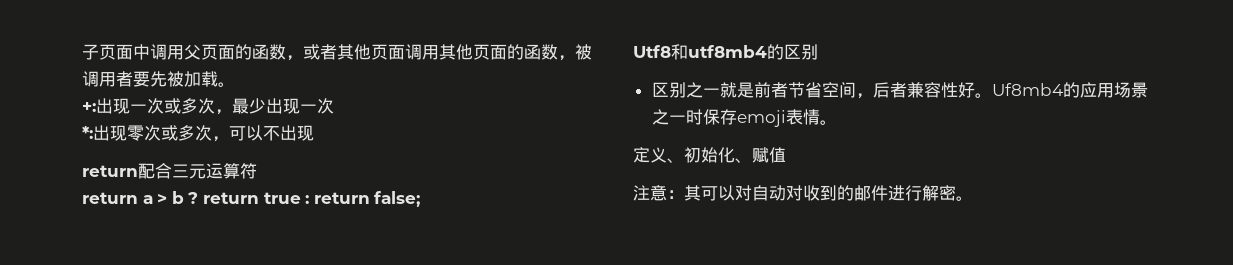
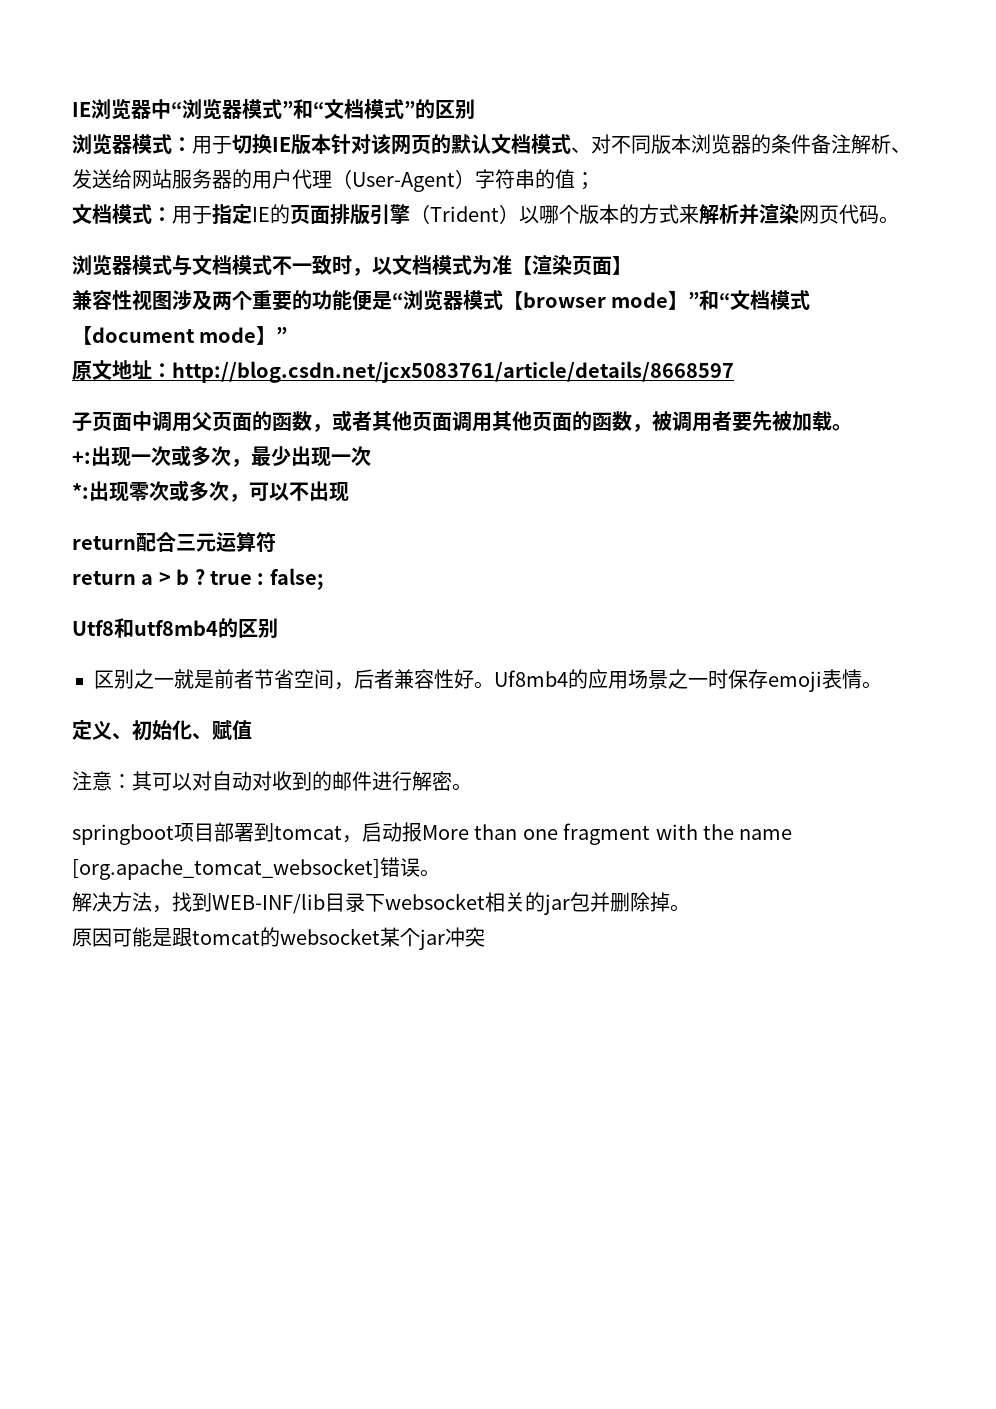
+ IE浏览器中“浏览器模式”和“文档模式”的区别
+ 浏览器模式：用于切换IE版本针对该网页的默认文档模式、对不同版本浏览器的条件备注解析、发送给网站服务器的用户代理（User-Agent）字符串的值；
+ 文档模式：用于指定IE的页面排版引擎（Trident）以哪个版本的方式来解析并渲染网页代码。
+ 浏览器模式与文档模式不一致时，以文档模式为准【渲染页面】
+ 兼容性视图涉及两个重要的功能便是“浏览器模式【browser mode】”和“文档模式【document mode】”
+ 原文地址：http://blog.csdn.net/jcx5083761/article/details/8668597
- return a > b ? return true : return false;
+ return a > b ? true : false;
+ springboot项目部署到tomcat，启动报More than one fragment with the name [org.apache_tomcat_websocket]错误。
+ 解决方法，找到WEB-INF/lib目录下websocket相关的jar包并删除掉。
+ 原因可能是跟tomcat的websocket某个jar冲突

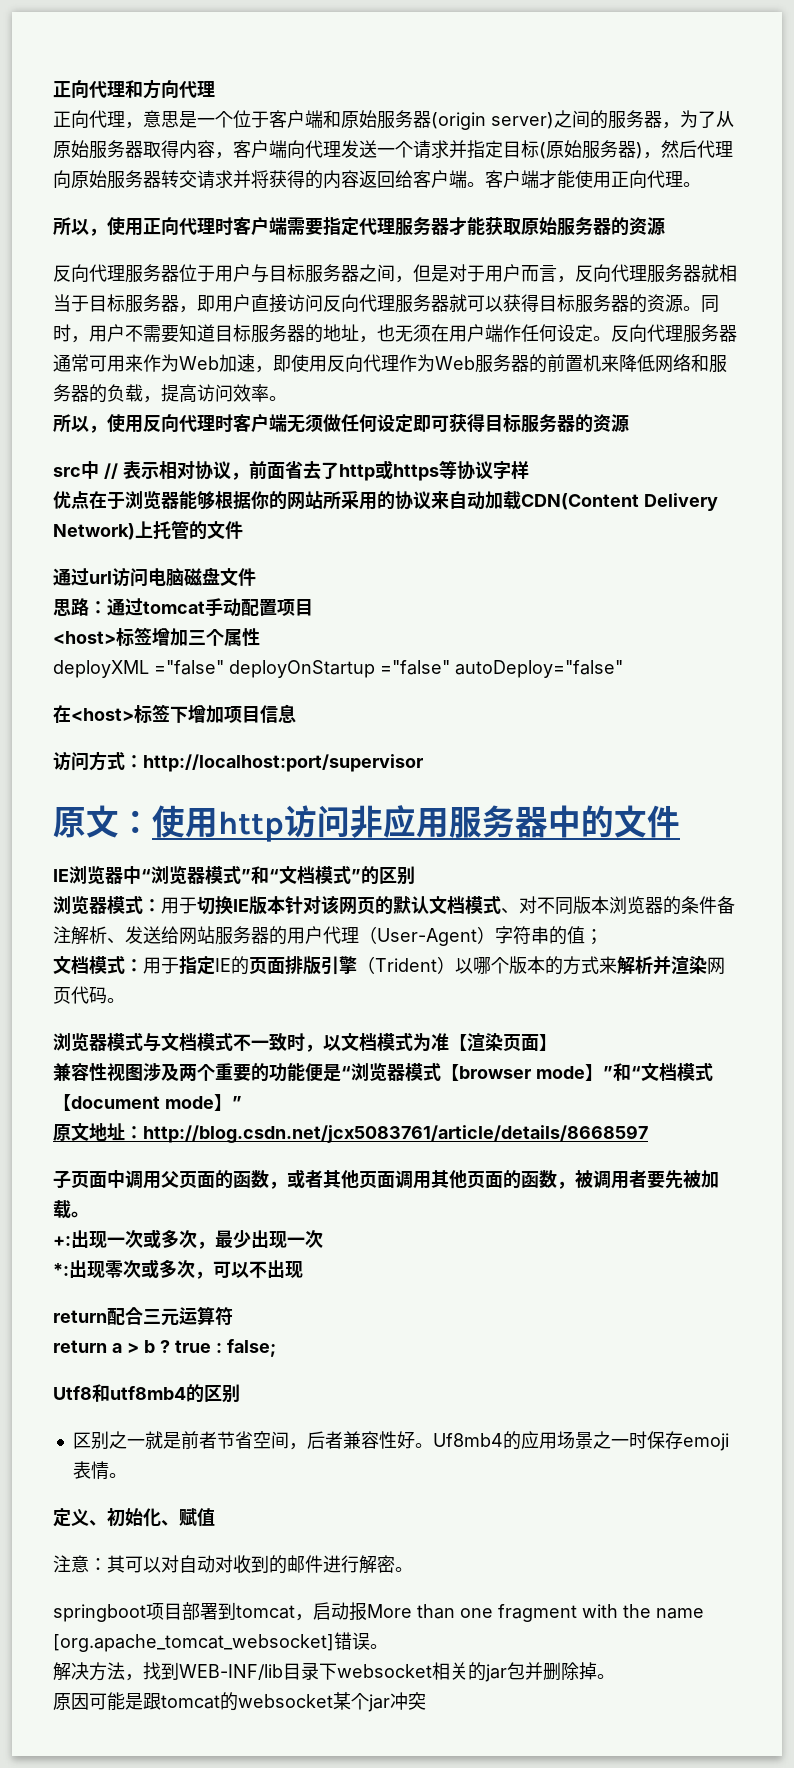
+ 正向代理和方向代理
+ 正向代理，意思是一个位于客户端和原始服务器(origin server)之间的服务器，为了从原始服务器取得内容，客户端向代理发送一个请求并指定目标(原始服务器)，然后代理向原始服务器转交请求并将获得的内容返回给客户端。客户端才能使用正向代理。
+ 所以，使用正向代理时客户端需要指定代理服务器才能获取原始服务器的资源
+ 反向代理服务器位于用户与目标服务器之间，但是对于用户而言，反向代理服务器就相当于目标服务器，即用户直接访问反向代理服务器就可以获得目标服务器的资源。同时，用户不需要知道目标服务器的地址，也无须在用户端作任何设定。反向代理服务器通常可用来作为Web加速，即使用反向代理作为Web服务器的前置机来降低网络和服务器的负载，提高访问效率。
+ 所以，使用反向代理时客户端无须做任何设定即可获得目标服务器的资源
+ src中 // 表示相对协议，前面省去了http或https等协议字样
+ 优点在于浏览器能够根据你的网站所采用的协议来自动加载CDN(Content Delivery Network)上托管的文件
+ 通过url访问电脑磁盘文件
+ 思路：通过tomcat手动配置项目
+ <host>标签增加三个属性
+ deployXML ="false" deployOnStartup ="false" autoDeploy="false"
+ 在<host>标签下增加项目信息
+ 访问方式：http://localhost:port/supervisor
+ 原文：使用http访问非应用服务器中的文件

